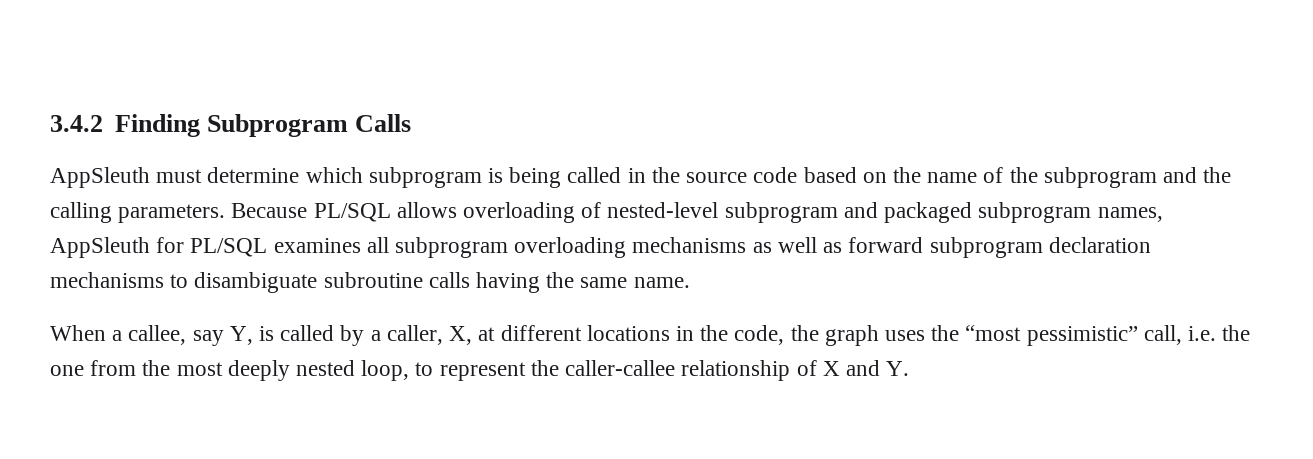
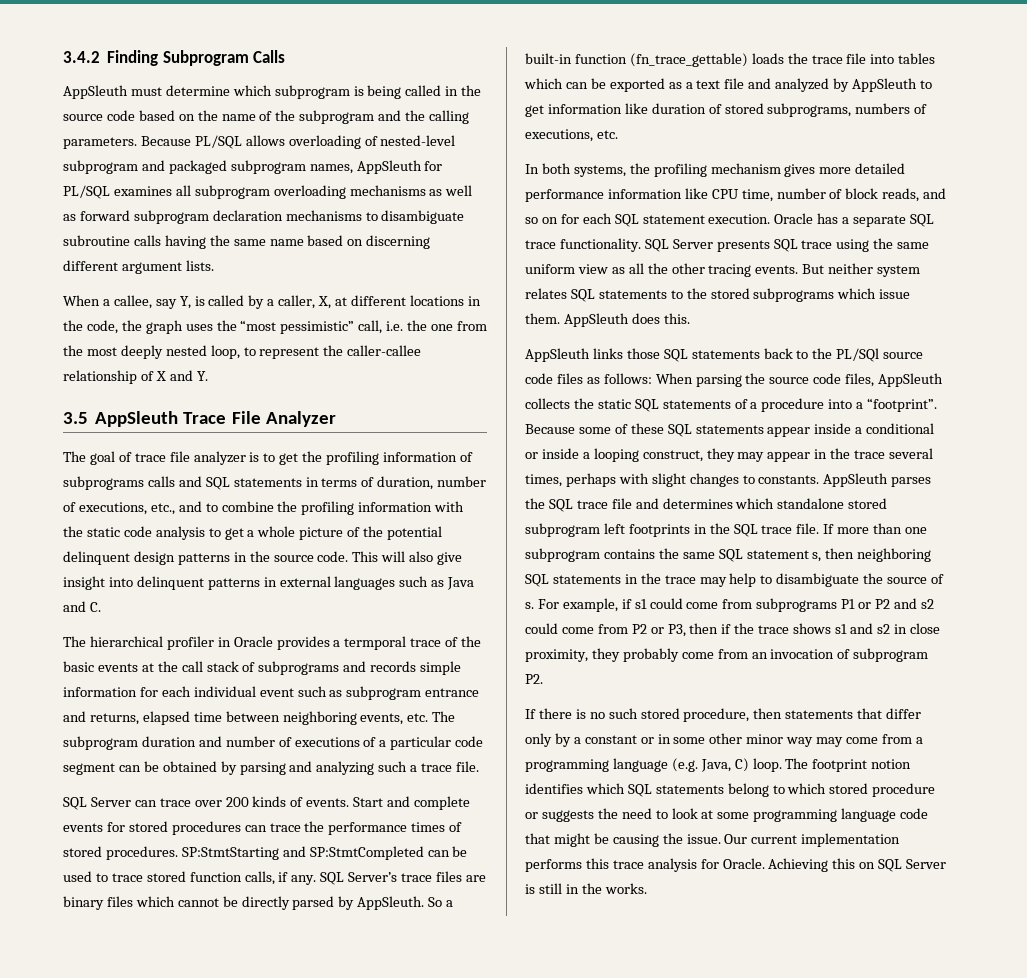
- Because PL/SQL allows overloading of nested-level subprogram and packaged subprogram names, AppSleuth for PL/SQL examines all subprogram overloading mechanisms as well as forward subprogram declaration mechanisms to disambiguate subroutine calls having the same name.
+ Because PL/SQL allows overloading of nested-level subprogram and packaged subprogram names, AppSleuth for PL/SQL examines all subprogram overloading mechanisms as well as forward subprogram declaration mechanisms to disambiguate subroutine calls having the same name based on discerning different argument lists.
+ 3.5 AppSleuth Trace File Analyzer
+ The goal of trace file analyzer is to get the profiling information of subprograms calls and SQL statements in terms of duration, number of executions, etc., and to combine the profiling information with the static code analysis to get a whole picture of the potential delinquent design patterns in the source code. This will also give insight into delinquent patterns in external languages such as Java and C.
+ The hierarchical profiler in Oracle provides a termporal trace of the basic events at the call stack of subprograms and records simple information for each individual event such as subprogram entrance and returns, elapsed time between neighboring events, etc. The subprogram duration and number of executions of a particular code segment can be obtained by parsing and analyzing such a trace file.
+ SQL Server can trace over 200 kinds of events. Start and complete events for stored procedures can trace the performance times of stored procedures. SP:StmtStarting and SP:StmtCompleted can be used to trace stored function calls, if any. SQL Server’s trace files are binary files which cannot be directly parsed by AppSleuth. So a built-in function (fn_trace_gettable) loads the trace file into tables which can be exported as a text file and analyzed by AppSleuth to get information like duration of stored subprograms, numbers of executions, etc.
+ In both systems, the profiling mechanism gives more detailed performance information like CPU time, number of block reads, and so on for each SQL statement execution. Oracle has a separate SQL trace functionality. SQL Server presents SQL trace using the same uniform view as all the other tracing events. But neither system relates SQL statements to the stored subprograms which issue them. AppSleuth does this.
+ AppSleuth links those SQL statements back to the PL/SQl source code files as follows: When parsing the source code files, AppSleuth collects the static SQL statements of a procedure into a “footprint”. Because some of these SQL statements appear inside a conditional or inside a looping construct, they may appear in the trace several times, perhaps with slight changes to constants. AppSleuth parses the SQL trace file and determines which standalone stored subprogram left footprints in the SQL trace file. If more than one subprogram contains the same SQL statement s, then neighboring SQL statements in the trace may help to disambiguate the source of s. For example, if s1 could come from subprograms P1 or P2 and s2 could come from P2 or P3, then if the trace shows s1 and s2 in close proximity, they probably come from an invocation of subprogram P2.
+ If there is no such stored procedure, then statements that differ only by a constant or in some other minor way may come from a programming language (e.g. Java, C) loop. The footprint notion identifies which SQL statements belong to which stored procedure or suggests the need to look at some programming language code that might be causing the issue. Our current implementation performs this trace analysis for Oracle. Achieving this on SQL Server is still in the works.

